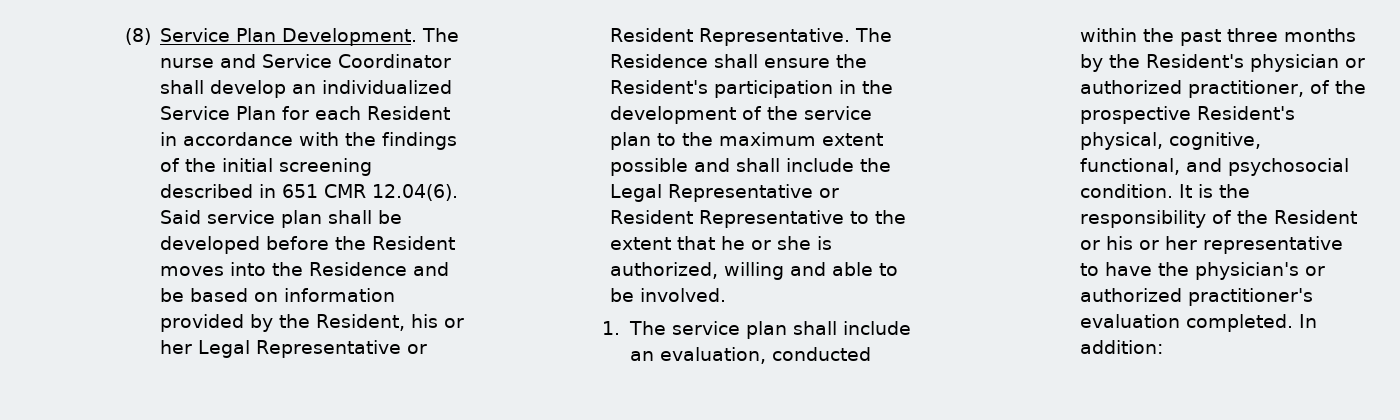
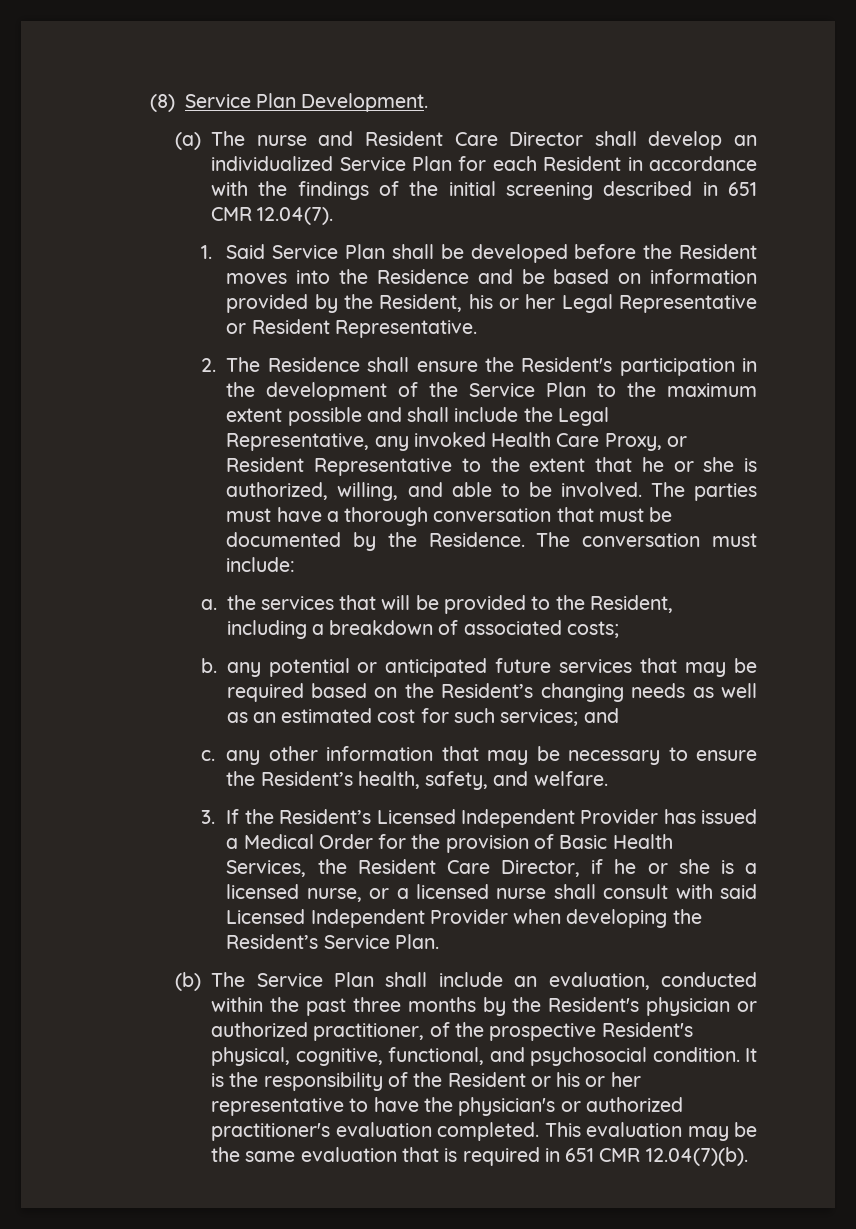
- (8) Service Plan Development. The nurse and Service Coordinator shall develop an individualized Service Plan for each Resident in accordance with the findings of the initial screening described in 651 CMR 12.04(6). Said service plan shall be developed before the Resident moves into the Residence and be based on information provided by the Resident, his or her Legal Representative or Resident Representative. The Residence shall ensure the Resident's participation in the development of the service plan to the maximum extent possible and shall include the Legal Representative or Resident Representative to the extent that he or she is authorized, willing and able to be involved.
- 1. The service plan shall include an evaluation, conducted within the past three months by the Resident's physician or authorized practitioner, of the prospective Resident's physical, cognitive, functional, and psychosocial condition.
+ (8) Service Plan Development.
+ (a) The nurse and Resident Care Director shall develop an individualized Service Plan for each Resident in accordance with the findings of the initial screening described in 651 CMR 12.04(7).
+ 1. Said Service Plan shall be developed before the Resident moves into the Residence and be based on information provided by the Resident, his or her Legal Representative or Resident Representative.
+ 2. The Residence shall ensure the Resident's participation in the development of the Service Plan to the maximum extent possible and shall include the Legal Representative, any invoked Health Care Proxy, or Resident Representative to the extent that he or she is authorized, willing, and able to be involved. The parties must have a thorough conversation that must be documented by the Residence. The conversation must include:
+ a. the services that will be provided to the Resident, including a breakdown of associated costs;
+ b. any potential or anticipated future services that may be required based on the Resident’s changing needs as well as an estimated cost for such services; and
+ c. any other information that may be necessary to ensure the Resident’s health, safety, and welfare.
+ 3. If the Resident’s Licensed Independent Provider has issued a Medical Order for the provision of Basic Health Services, the Resident Care Director, if he or she is a licensed nurse, or a licensed nurse shall consult with said Licensed Independent Provider when developing the Resident’s Service Plan.
+ (b) The Service Plan shall include an evaluation, conducted within the past three months by the Resident's physician or authorized practitioner, of the prospective Resident's physical, cognitive, functional, and psychosocial condition.
- In addition:
+ This evaluation may be the same evaluation that is required in 651 CMR 12.04(7)(b).

